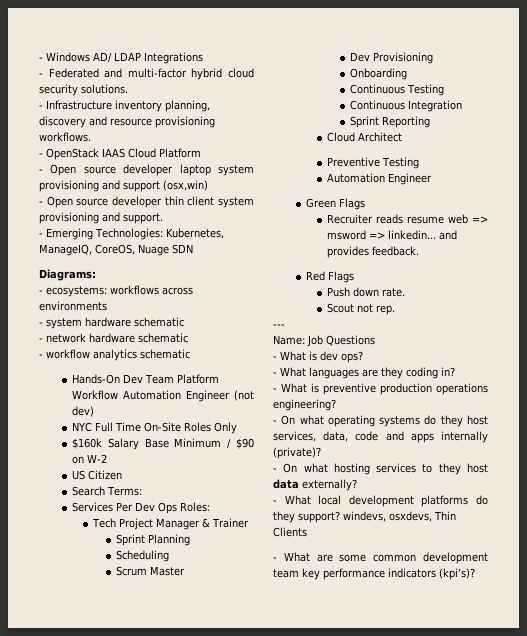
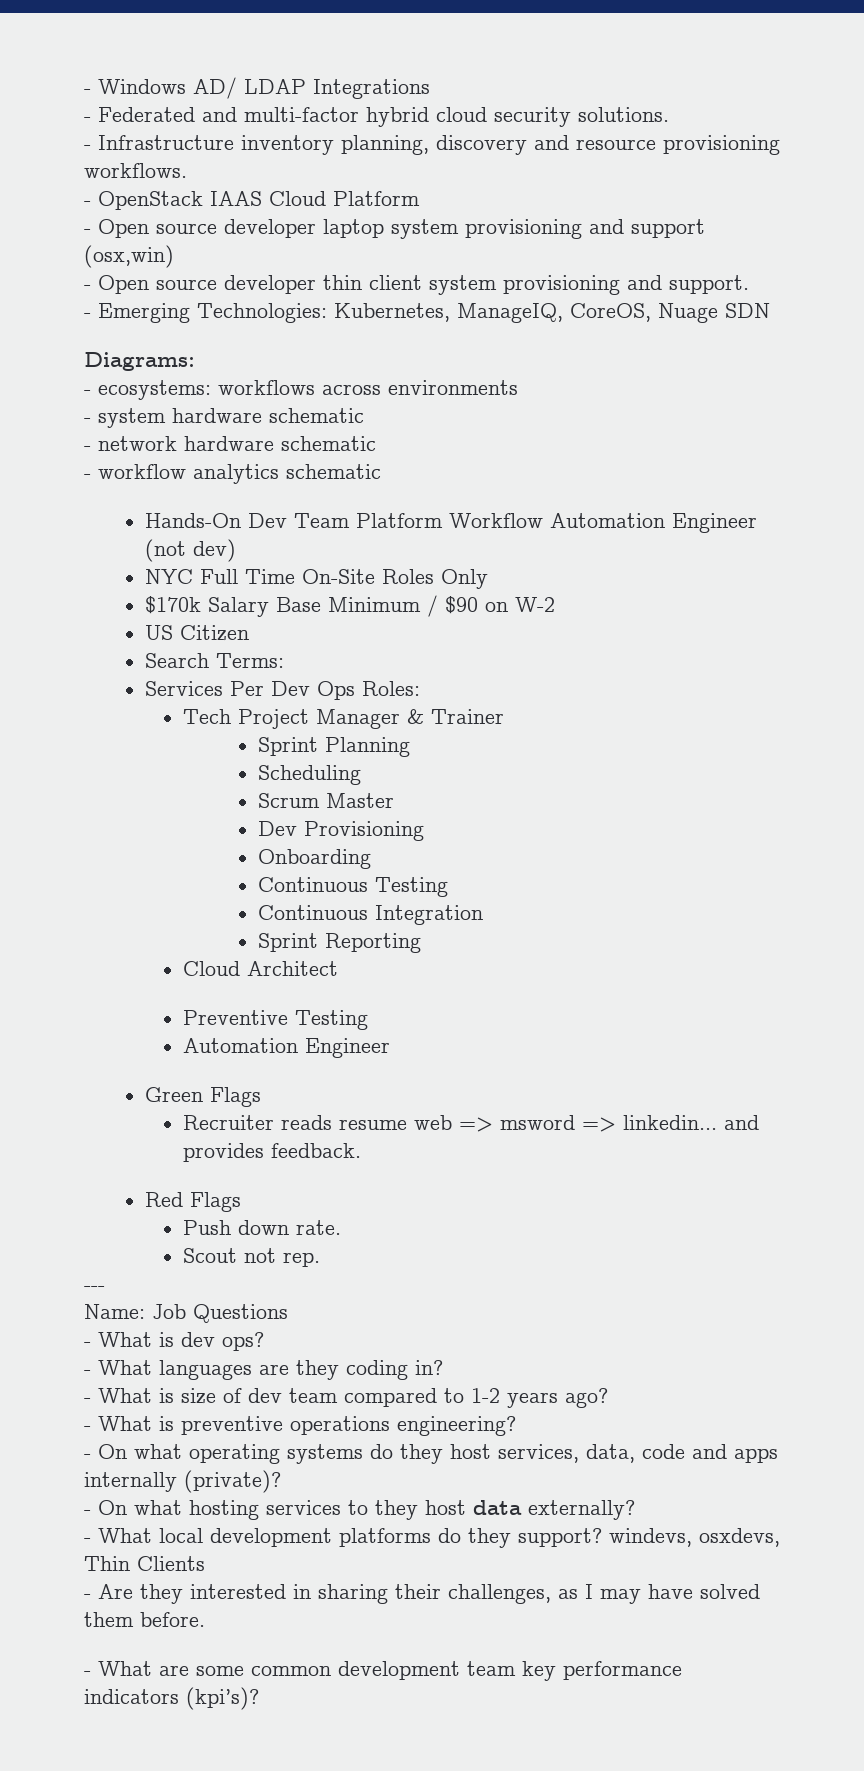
- $160k Salary Base Minimum / $90 on W-2
+ $170k Salary Base Minimum / $90 on W-2
+ - What is size of dev team compared to 1-2 years ago?
- - What is preventive production operations engineering?
+ - What is preventive operations engineering?
+ - Are they interested in sharing their challenges, as I may have solved them before.

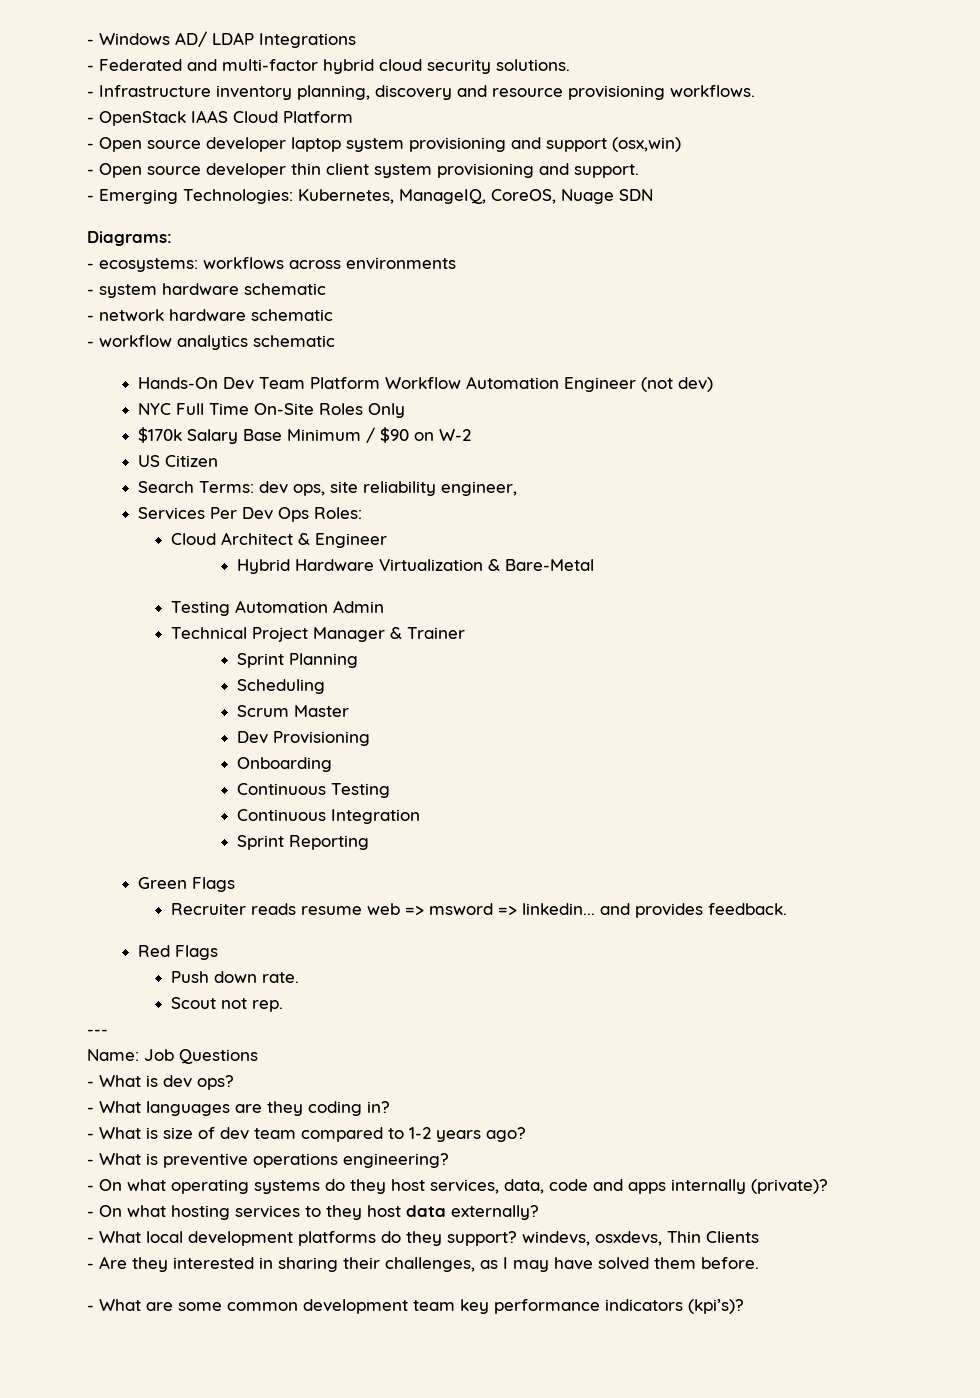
- Search Terms:
+ Search Terms: dev ops, site reliability engineer,
- Tech Project Manager & Trainer
+ Cloud Architect & Engineer
+ Hybrid Hardware Virtualization & Bare-Metal
+ Testing Automation Admin
+ Technical Project Manager & Trainer
- Cloud Architect
- Preventive Testing
- Automation Engineer

